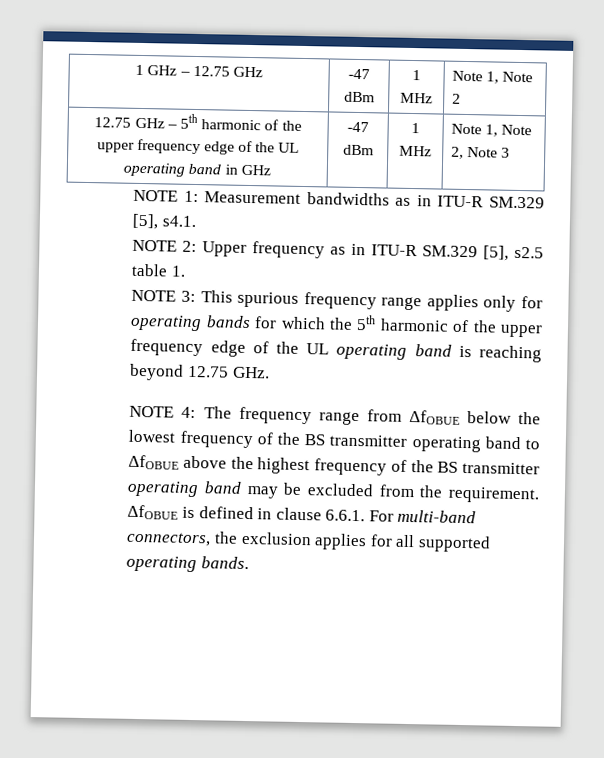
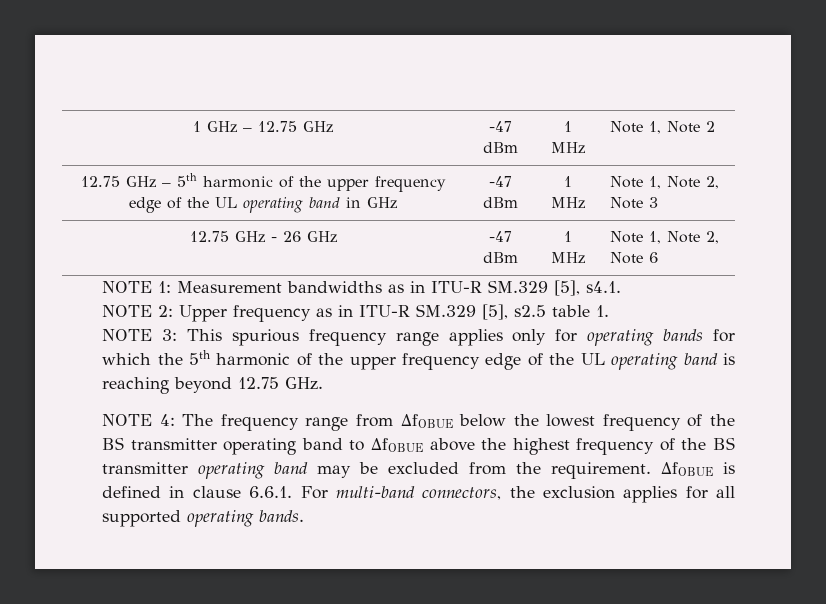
+ 12.75 GHz - 26 GHz | -47 dBm | 1 MHz | Note 1, Note 2, Note 6

